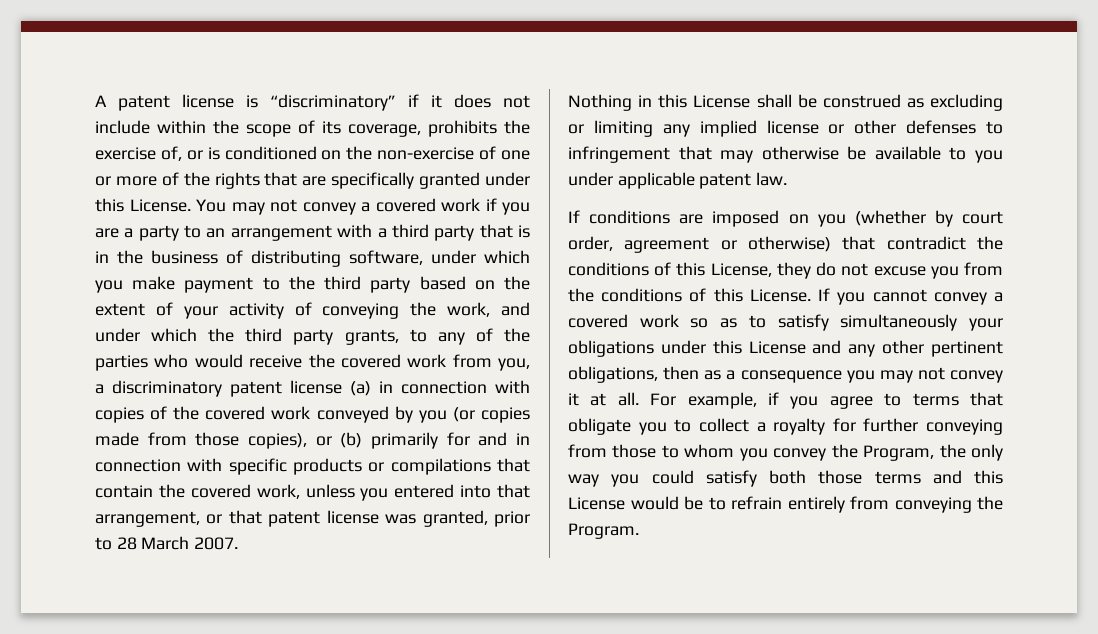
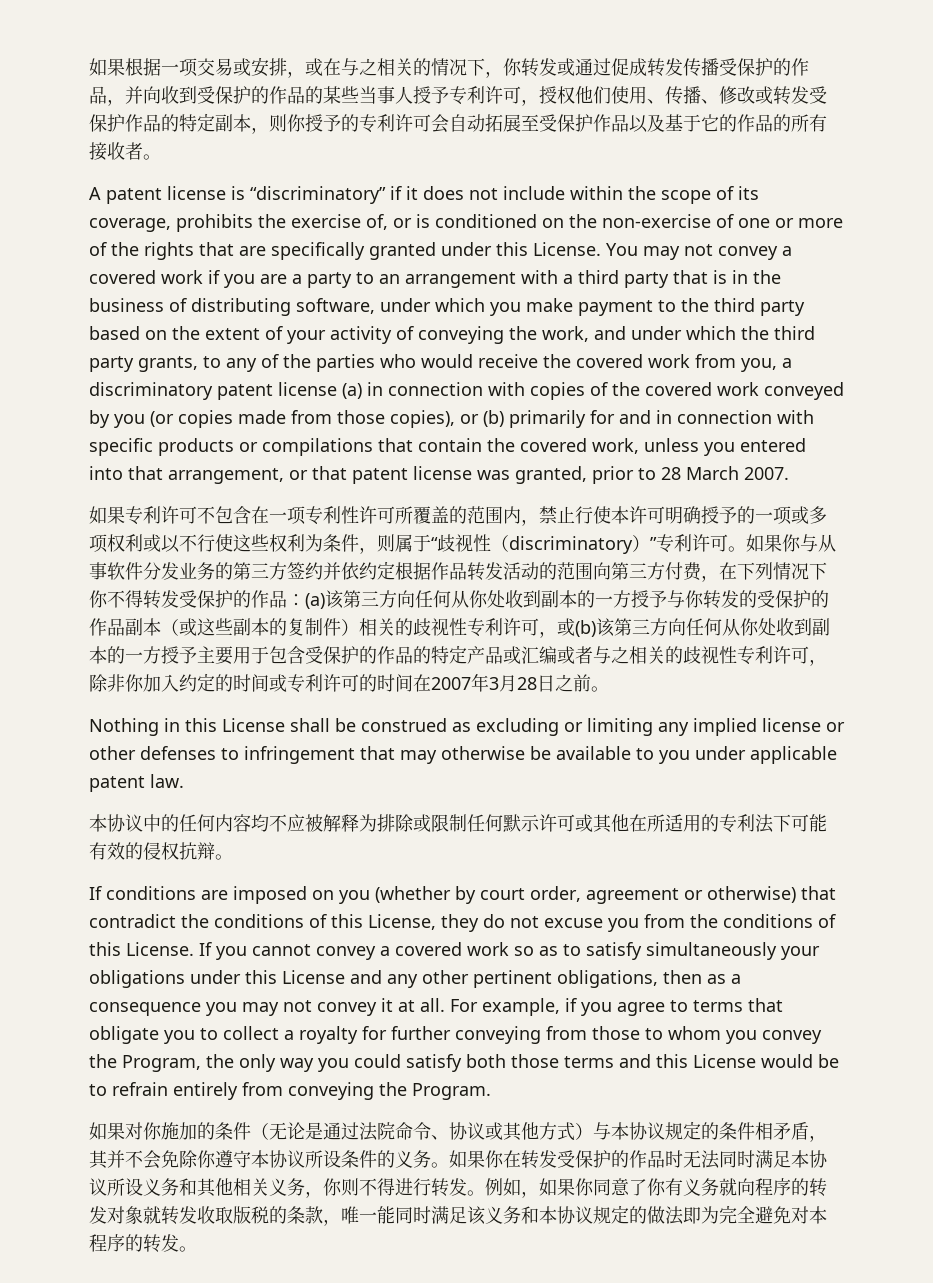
+ 如果根据一项交易或安排，或在与之相关的情况下，你转发或通过促成转发传播受保护的作品，并向收到受保护的作品的某些当事人授予专利许可，授权他们使用、传播、修改或转发受保护作品的特定副本，则你授予的专利许可会自动拓展至受保护作品以及基于它的作品的所有接收者。
+ 如果专利许可不包含在一项专利性许可所覆盖的范围内，禁止行使本许可明确授予的一项或多项权利或以不行使这些权利为条件，则属于“歧视性（discriminatory）”专利许可。如果你与从事软件分发业务的第三方签约并依约定根据作品转发活动的范围向第三方付费，在下列情况下你不得转发受保护的作品：(a)该第三方向任何从你处收到副本的一方授予与你转发的受保护的作品副本（或这些副本的复制件）相关的歧视性专利许可，或(b)该第三方向任何从你处收到副本的一方授予主要用于包含受保护的作品的特定产品或汇编或者与之相关的歧视性专利许可，除非你加入约定的时间或专利许可的时间在2007年3月28日之前。
+ 本协议中的任何内容均不应被解释为排除或限制任何默示许可或其他在所适用的专利法下可能有效的侵权抗辩。
+ 如果对你施加的条件（无论是通过法院命令、协议或其他方式）与本协议规定的条件相矛盾，其并不会免除你遵守本协议所设条件的义务。如果你在转发受保护的作品时无法同时满足本协议所设义务和其他相关义务，你则不得进行转发。例如，如果你同意了你有义务就向程序的转发对象就转发收取版税的条款，唯一能同时满足该义务和本协议规定的做法即为完全避免对本程序的转发。

